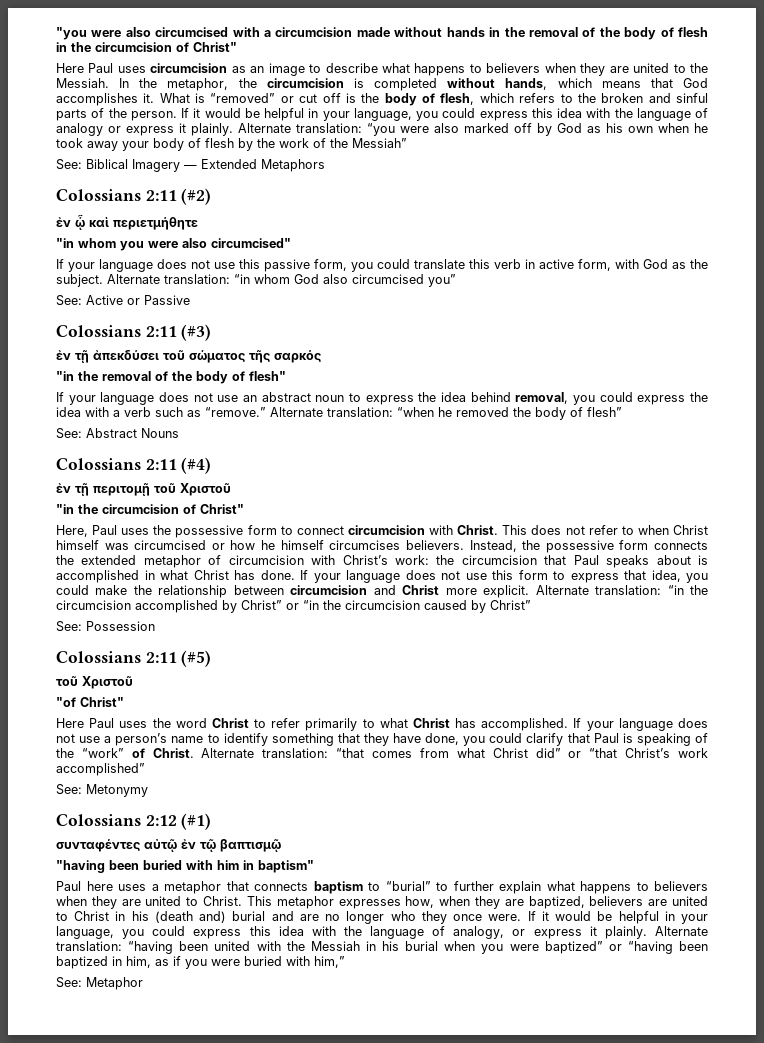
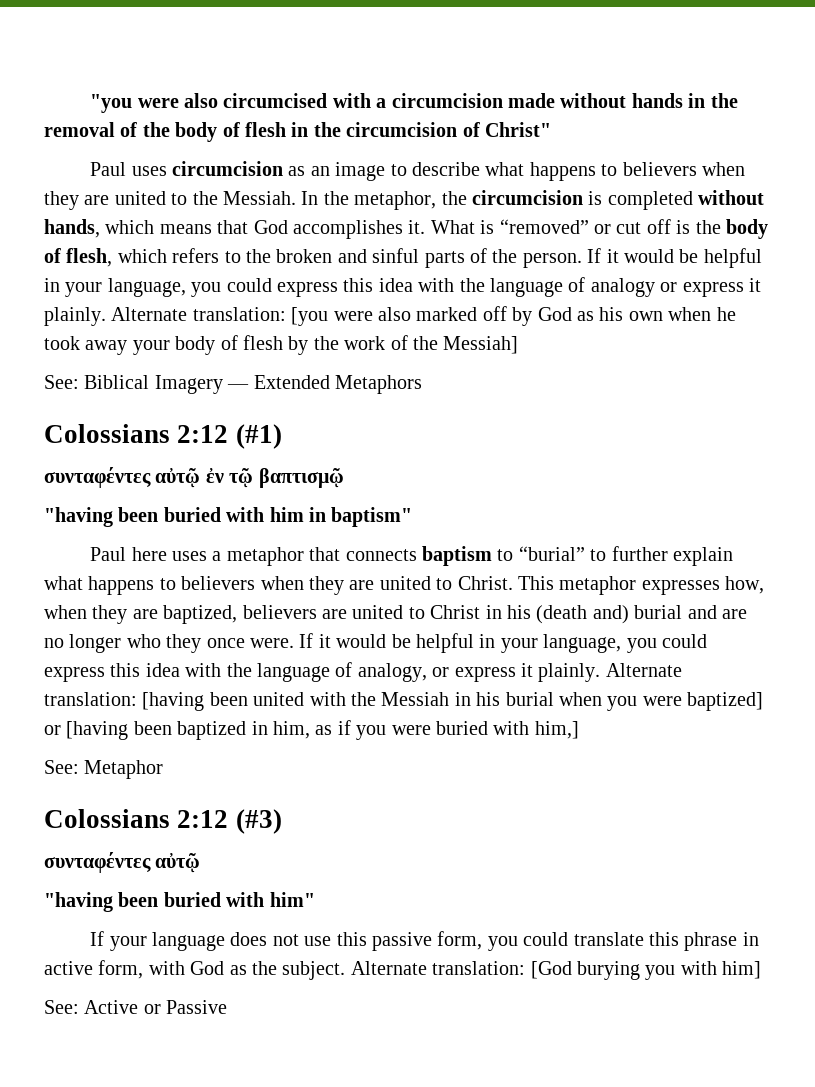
- Here Paul uses circumcision as an image to describe what happens to believers when they are united to the Messiah.
+ Paul uses circumcision as an image to describe what happens to believers when they are united to the Messiah.
- Alternate translation: “you were also marked off by God as his own when he took away your body of flesh by the work of the Messiah”
+ Alternate translation: [you were also marked off by God as his own when he took away your body of flesh by the work of the Messiah]
- Colossians 2:11 (#2)
- ἐν ᾧ καὶ περιετμήθητε
- "in whom you were also circumcised"
- If your language does not use this passive form, you could translate this verb in active form, with God as the subject. Alternate translation: “in whom God also circumcised you”
- See: Active or Passive
- Colossians 2:11 (#3)
- ἐν τῇ ἀπεκδύσει τοῦ σώματος τῆς σαρκός
- "in the removal of the body of flesh"
- If your language does not use an abstract noun to express the idea behind removal, you could express the idea with a verb such as “remove.” Alternate translation: “when he removed the body of flesh”
- See: Abstract Nouns
- Colossians 2:11 (#4)
- ἐν τῇ περιτομῇ τοῦ Χριστοῦ
- "in the circumcision of Christ"
- Here, Paul uses the possessive form to connect circumcision with Christ. This does not refer to when Christ himself was circumcised or how he himself circumcises believers. Instead, the possessive form connects the extended metaphor of circumcision with Christ’s work: the circumcision that Paul speaks about is accomplished in what Christ has done. If your language does not use this form to express that idea, you could make the relationship between circumcision and Christ more explicit. Alternate translation: “in the circumcision accomplished by Christ” or “in the circumcision caused by Christ”
- See: Possession
- Colossians 2:11 (#5)
- τοῦ Χριστοῦ
- "of Christ"
- Here Paul uses the word Christ to refer primarily to what Christ has accomplished. If your language does not use a person’s name to identify something that they have done, you could clarify that Paul is speaking of the “work” of Christ. Alternate translation: “that comes from what Christ did” or “that Christ’s work accomplished”
- See: Metonymy
- Alternate translation: “having been united with the Messiah in his burial when you were baptized” or “having been baptized in him, as if you were buried with him,”
+ Alternate translation: [having been united with the Messiah in his burial when you were baptized] or [having been baptized in him, as if you were buried with him,]
+ Colossians 2:12 (#3)
+ συνταφέντες αὐτῷ
+ "having been buried with him"
+ If your language does not use this passive form, you could translate this phrase in active form, with God as the subject. Alternate translation: [God burying you with him]
+ See: Active or Passive

